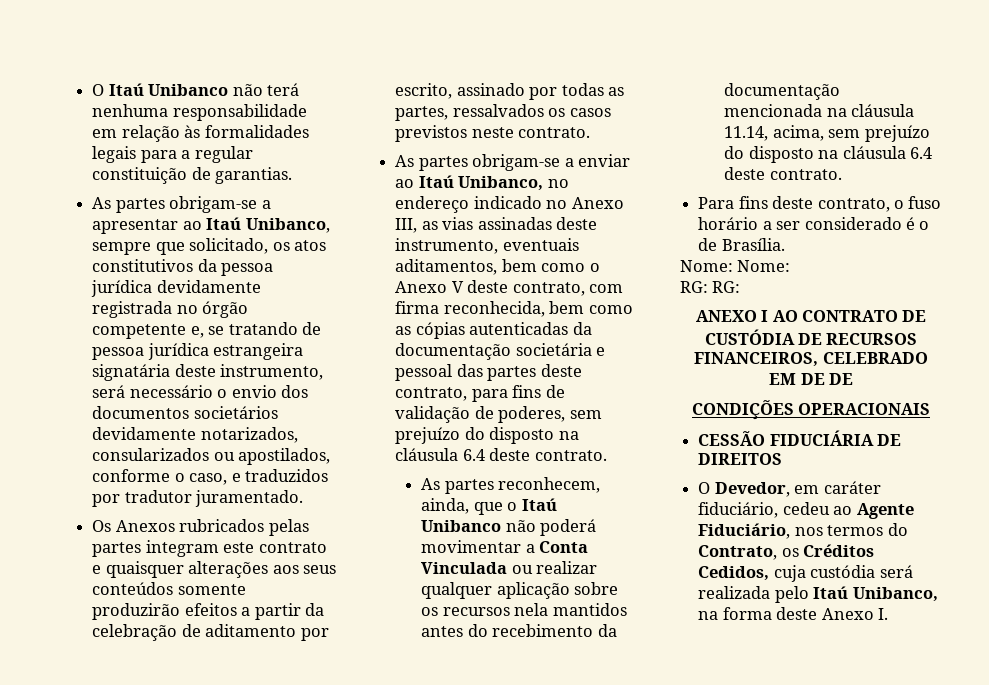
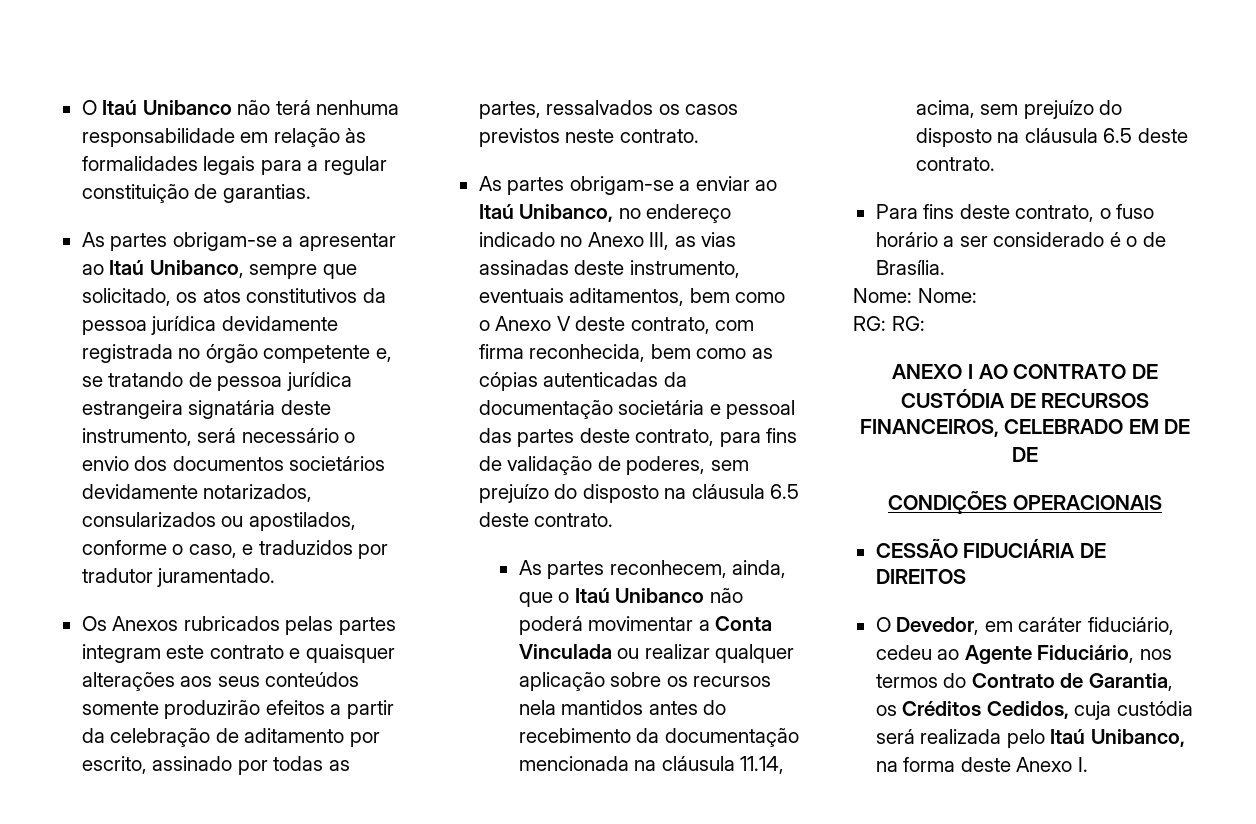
- As partes obrigam-se a enviar ao Itaú Unibanco, no endereço indicado no Anexo III, as vias assinadas deste instrumento, eventuais aditamentos, bem como o Anexo V deste contrato, com firma reconhecida, bem como as cópias autenticadas da documentação societária e pessoal das partes deste contrato, para fins de validação de poderes, sem prejuízo do disposto na cláusula 6.4 deste contrato.
+ As partes obrigam-se a enviar ao Itaú Unibanco, no endereço indicado no Anexo III, as vias assinadas deste instrumento, eventuais aditamentos, bem como o Anexo V deste contrato, com firma reconhecida, bem como as cópias autenticadas da documentação societária e pessoal das partes deste contrato, para fins de validação de poderes, sem prejuízo do disposto na cláusula 6.5 deste contrato.
- As partes reconhecem, ainda, que o Itaú Unibanco não poderá movimentar a Conta Vinculada ou realizar qualquer aplicação sobre os recursos nela mantidos antes do recebimento da documentação mencionada na cláusula 11.14, acima, sem prejuízo do disposto na cláusula 6.4 deste contrato.
+ As partes reconhecem, ainda, que o Itaú Unibanco não poderá movimentar a Conta Vinculada ou realizar qualquer aplicação sobre os recursos nela mantidos antes do recebimento da documentação mencionada na cláusula 11.14, acima, sem prejuízo do disposto na cláusula 6.5 deste contrato.
- O Devedor, em caráter fiduciário, cedeu ao Agente Fiduciário, nos termos do Contrato, os Créditos Cedidos, cuja custódia será realizada pelo Itaú Unibanco, na forma deste Anexo I.
+ O Devedor, em caráter fiduciário, cedeu ao Agente Fiduciário, nos termos do Contrato de Garantia, os Créditos Cedidos, cuja custódia será realizada pelo Itaú Unibanco, na forma deste Anexo I.

